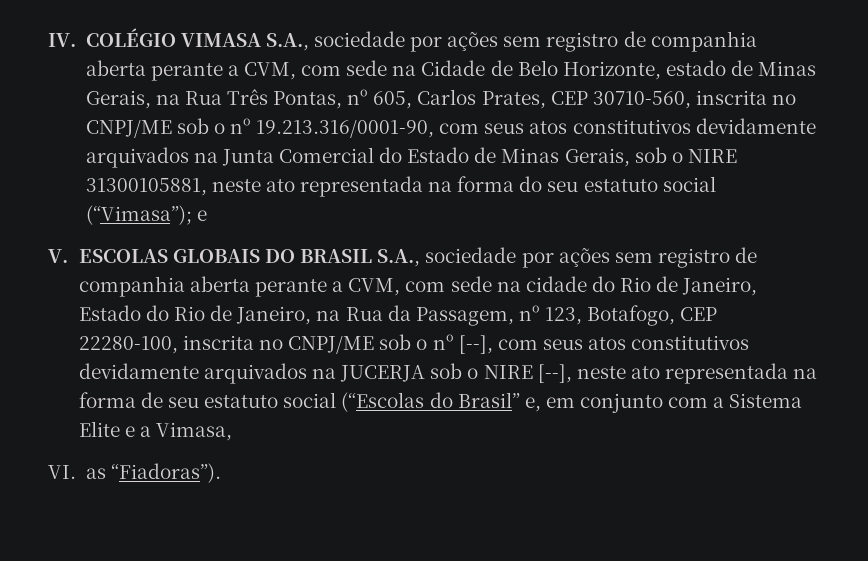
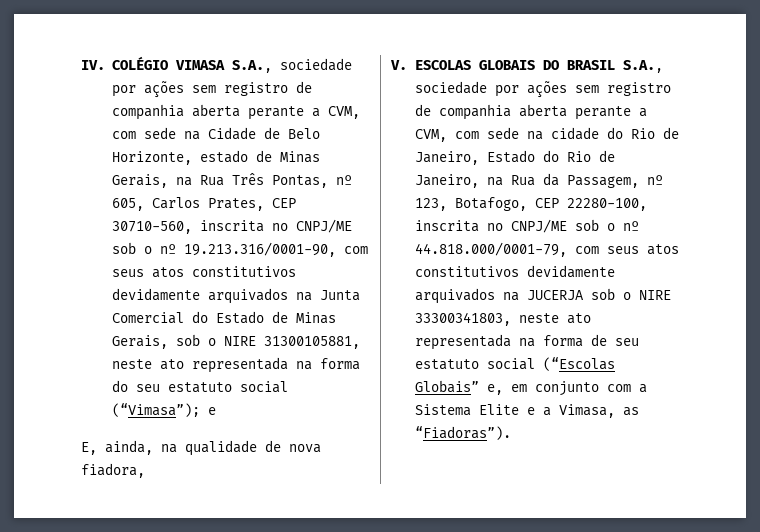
+ E, ainda, na qualidade de nova fiadora,
- V. ESCOLAS GLOBAIS DO BRASIL S.A., sociedade por ações sem registro de companhia aberta perante a CVM, com sede na cidade do Rio de Janeiro, Estado do Rio de Janeiro, na Rua da Passagem, nº 123, Botafogo, CEP 22280-100, inscrita no CNPJ/ME sob o nº [--], com seus atos constitutivos devidamente arquivados na JUCERJA sob o NIRE [--], neste ato representada na forma de seu estatuto social (“Escolas do Brasil” e, em conjunto com a Sistema Elite e a Vimasa,
- VI. as “Fiadoras”).
+ V. ESCOLAS GLOBAIS DO BRASIL S.A., sociedade por ações sem registro de companhia aberta perante a CVM, com sede na cidade do Rio de Janeiro, Estado do Rio de Janeiro, na Rua da Passagem, nº 123, Botafogo, CEP 22280-100, inscrita no CNPJ/ME sob o nº 44.818.000/0001-79, com seus atos constitutivos devidamente arquivados na JUCERJA sob o NIRE 33300341803, neste ato representada na forma de seu estatuto social (“Escolas Globais” e, em conjunto com a Sistema Elite e a Vimasa, as “Fiadoras”).

